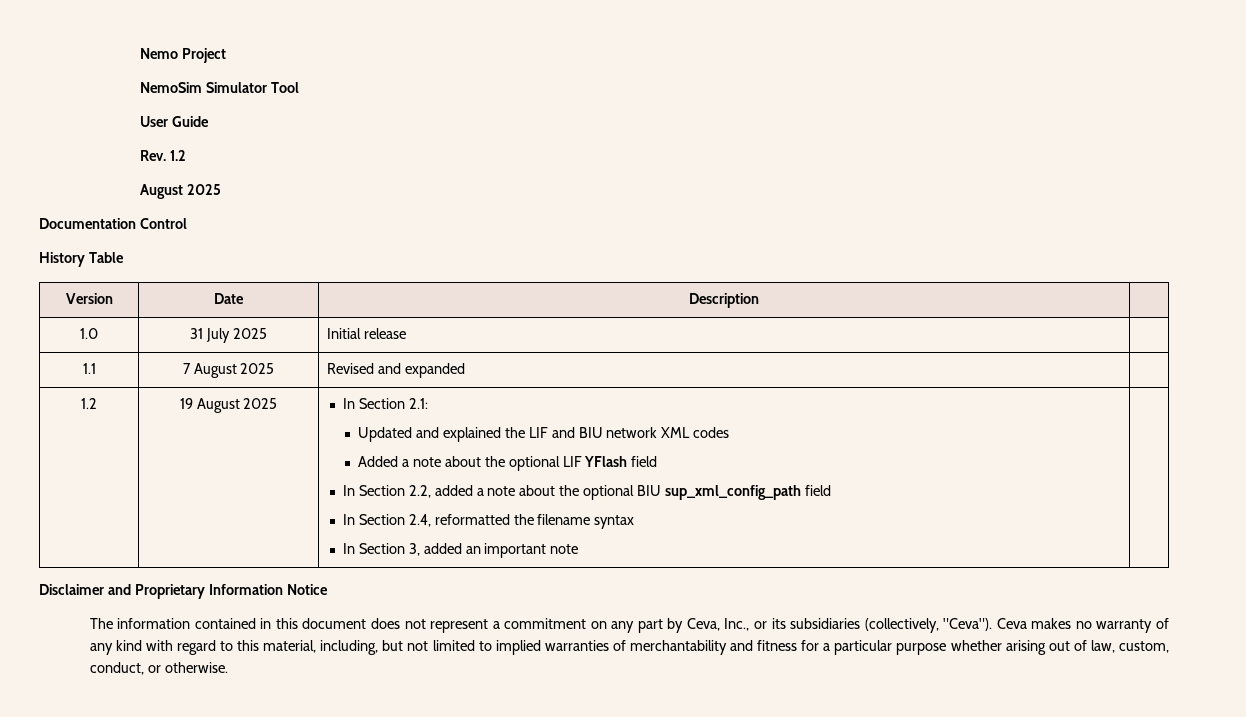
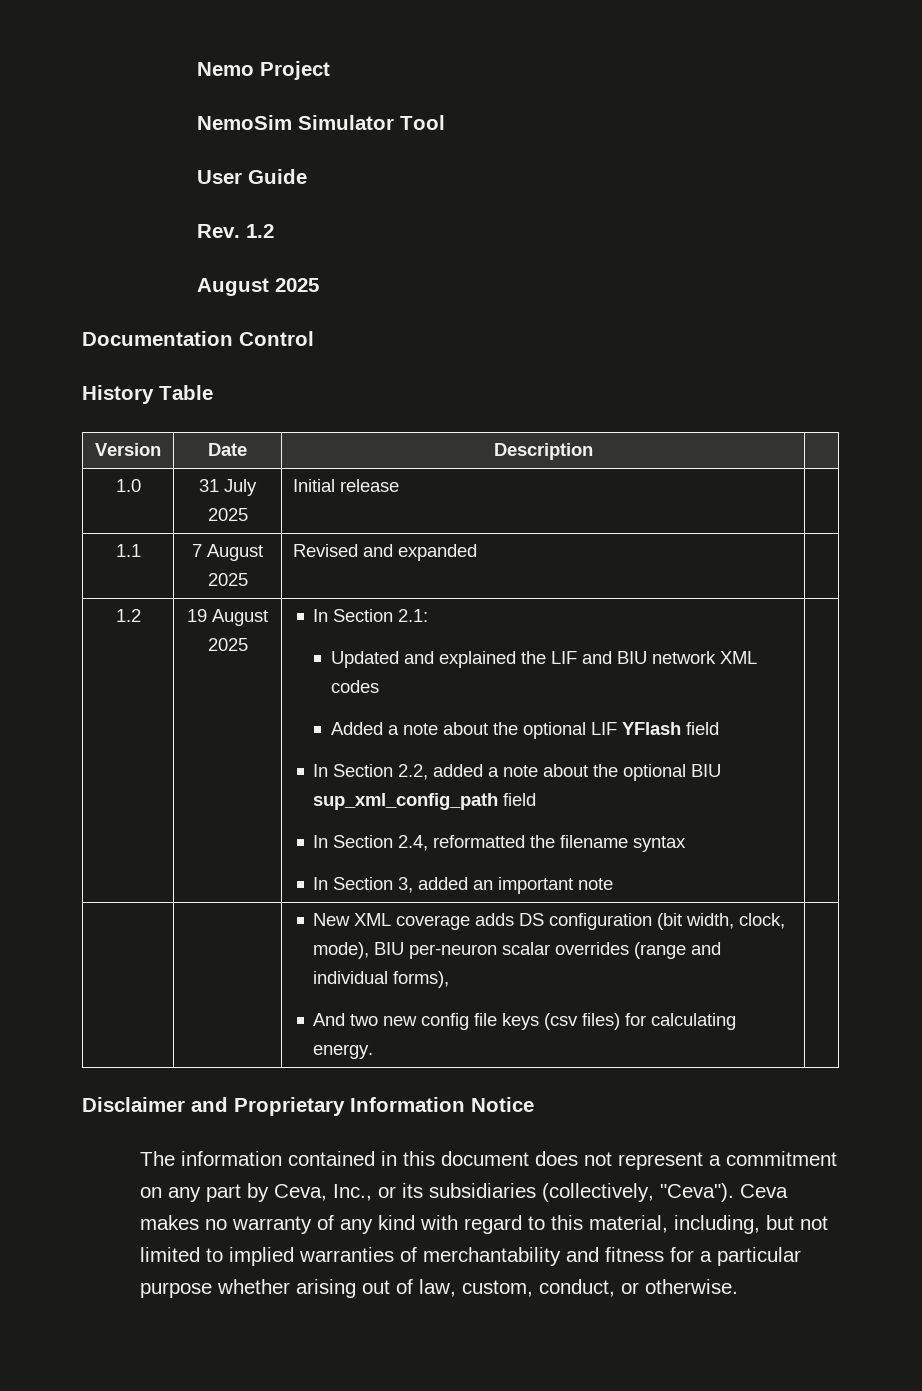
+ | | New XML coverage adds DS configuration (bit width, clock, mode), BIU per-neuron scalar overrides (range and individual forms),
+ And two new config file keys (csv files) for calculating energy. |

